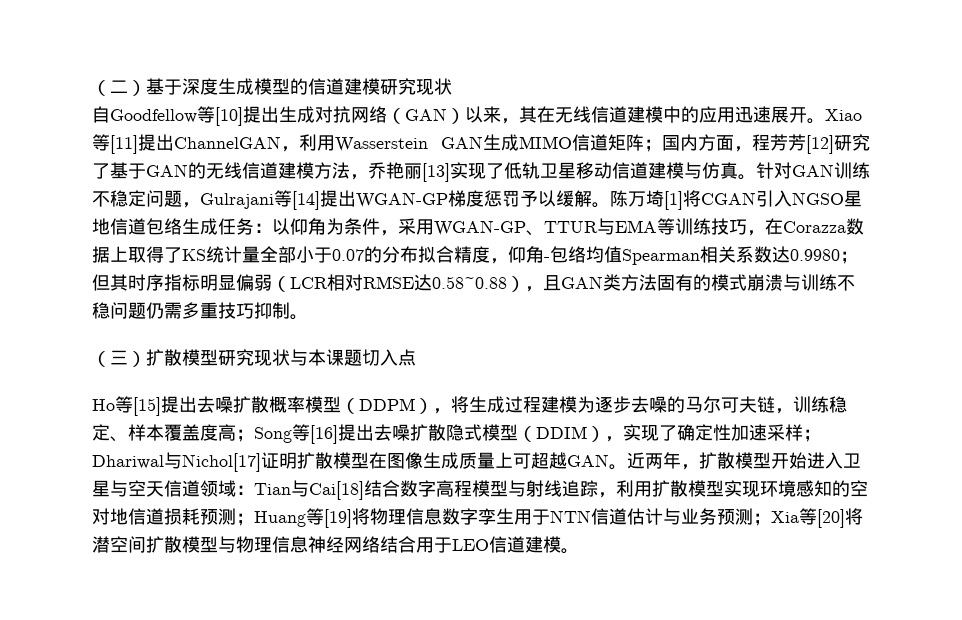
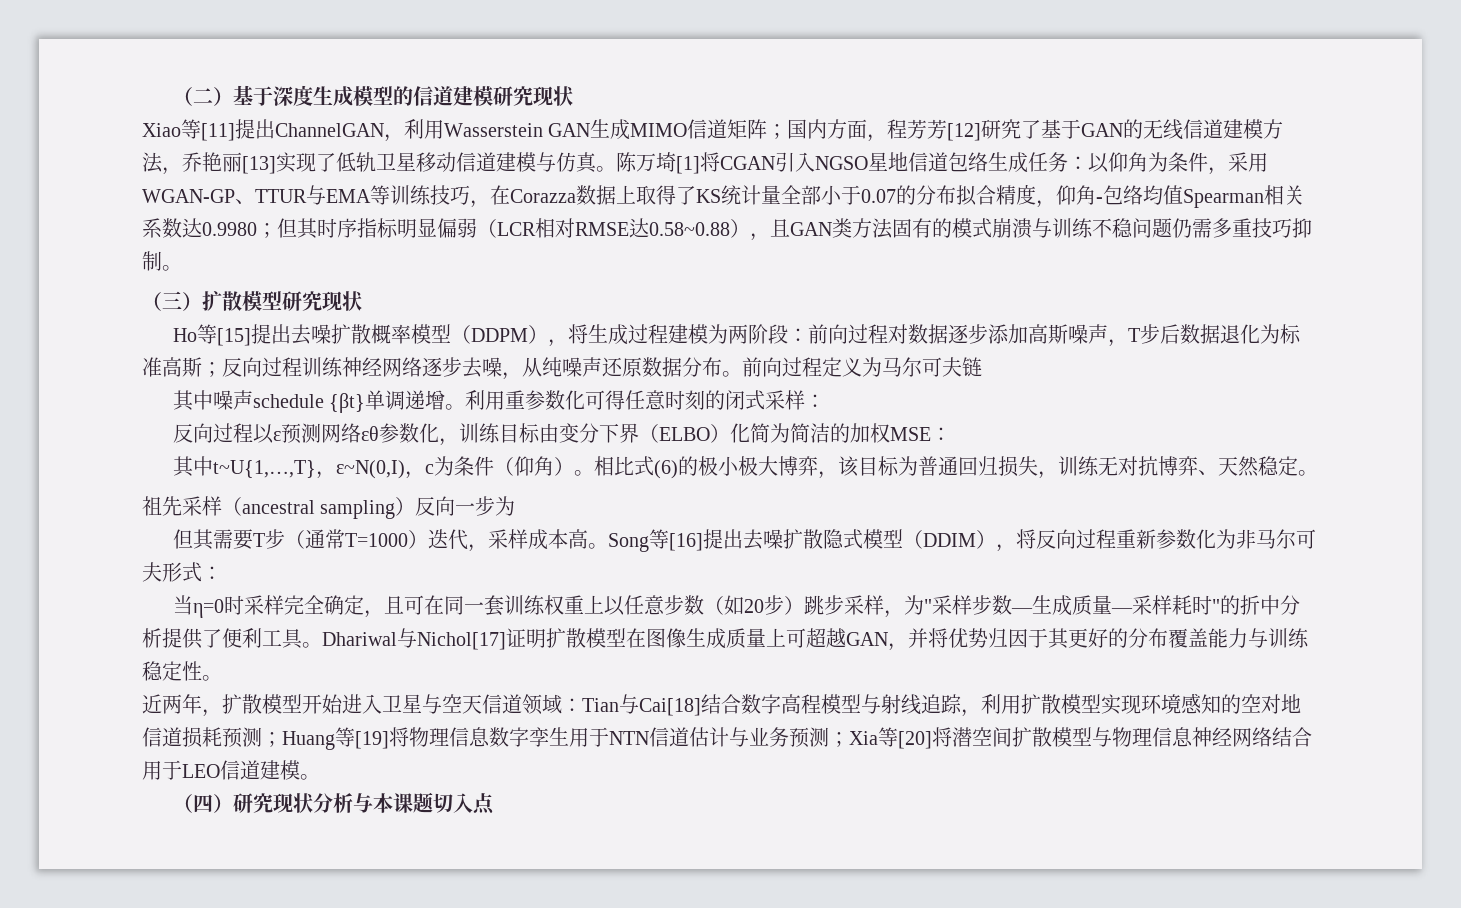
- 自Goodfellow等[10]提出生成对抗网络（GAN）以来，其在无线信道建模中的应用迅速展开。
- 针对GAN训练不稳定问题，Gulrajani等[14]提出WGAN-GP梯度惩罚予以缓解。
- （三）扩散模型研究现状与本课题切入点
+ （三）扩散模型研究现状
- Ho等[15]提出去噪扩散概率模型（DDPM），将生成过程建模为逐步去噪的马尔可夫链，训练稳定、样本覆盖度高；
+ Ho等[15]提出去噪扩散概率模型（DDPM），将生成过程建模为两阶段：前向过程对数据逐步添加高斯噪声，T步后数据退化为标准高斯；反向过程训练神经网络逐步去噪，从纯噪声还原数据分布。前向过程定义为马尔可夫链
+ 其中噪声schedule {βt}单调递增。利用重参数化可得任意时刻的闭式采样：
+ 反向过程以ε预测网络εθ参数化，训练目标由变分下界（ELBO）化简为简洁的加权MSE：
+ 其中t~U{1,…,T}，ε~N(0,I)，c为条件（仰角）。相比式(6)的极小极大博弈，该目标为普通回归损失，训练无对抗博弈、天然稳定。
+ 祖先采样（ancestral sampling）反向一步为
+ 但其需要T步（通常T=1000）迭代，采样成本高。
- Song等[16]提出去噪扩散隐式模型（DDIM），实现了确定性加速采样；
+ Song等[16]提出去噪扩散隐式模型（DDIM），将反向过程重新参数化为非马尔可夫形式：
+ 当η=0时采样完全确定，且可在同一套训练权重上以任意步数（如20步）跳步采样，为"采样步数—生成质量—采样耗时"的折中分析提供了便利工具。
- Dhariwal与Nichol[17]证明扩散模型在图像生成质量上可超越GAN。近两年，扩散模型开始进入卫星与空天信道领域：
+ Dhariwal与Nichol[17]证明扩散模型在图像生成质量上可超越GAN，并将优势归因于其更好的分布覆盖能力与训练稳定性。
+ 近两年，扩散模型开始进入卫星与空天信道领域：
+ （四）研究现状分析与本课题切入点

